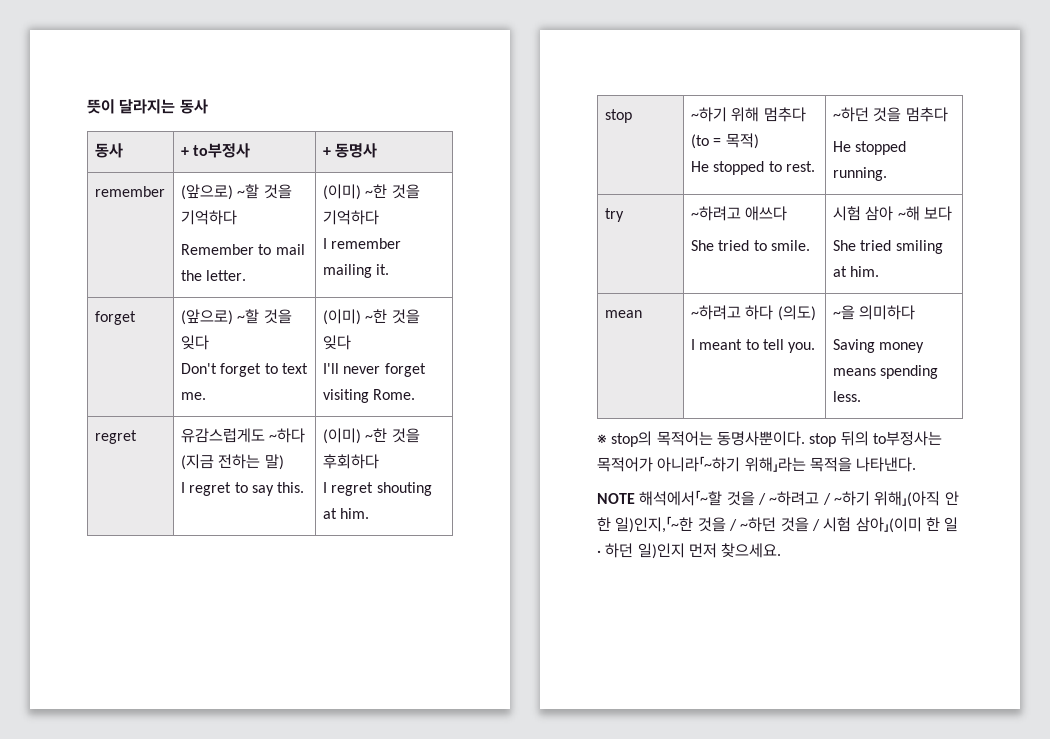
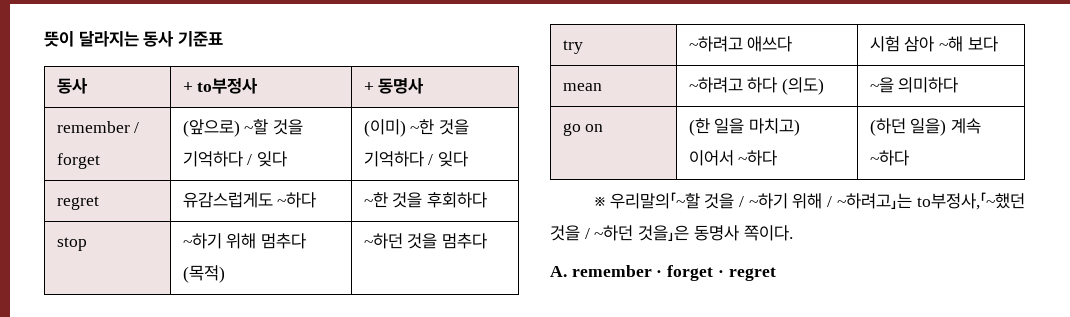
- 뜻이 달라지는 동사
+ 뜻이 달라지는 동사 기준표
- remember | (앞으로) ~할 것을 기억하다
- Remember to mail the letter. | (이미) ~한 것을 기억하다
- I remember mailing it.
- forget | (앞으로) ~할 것을 잊다
- Don't forget to text me. | (이미) ~한 것을 잊다
- I'll never forget visiting Rome.
- regret | 유감스럽게도 ~하다 (지금 전하는 말)
- I regret to say this. | (이미) ~한 것을 후회하다
- I regret shouting at him.
- stop | ~하기 위해 멈추다 (to = 목적)
- He stopped to rest. | ~하던 것을 멈추다
- He stopped running.
+ remember / forget | (앞으로) ~할 것을 기억하다 / 잊다 | (이미) ~한 것을 기억하다 / 잊다
+ regret | 유감스럽게도 ~하다 | ~한 것을 후회하다
+ stop | ~하기 위해 멈추다 (목적) | ~하던 것을 멈추다
- try | ~하려고 애쓰다
- She tried to smile. | 시험 삼아 ~해 보다
- She tried smiling at him.
+ try | ~하려고 애쓰다 | 시험 삼아 ~해 보다
- mean | ~하려고 하다 (의도)
- I meant to tell you. | ~을 의미하다
- Saving money means spending less.
- ※ stop의 목적어는 동명사뿐이다. stop 뒤의 to부정사는 목적어가 아니라「~하기 위해」라는 목적을 나타낸다.
- NOTE 해석에서「~할 것을 / ~하려고 / ~하기 위해」(아직 안 한 일)인지,「~한 것을 / ~하던 것을 / 시험 삼아」(이미 한 일 · 하던 일)인지 먼저 찾으세요.
+ mean | ~하려고 하다 (의도) | ~을 의미하다
+ go on | (한 일을 마치고) 이어서 ~하다 | (하던 일을) 계속 ~하다
+ ※ 우리말의「~할 것을 / ~하기 위해 / ~하려고」는 to부정사,「~했던 것을 / ~하던 것을」은 동명사 쪽이다.
+ A. remember · forget · regret

